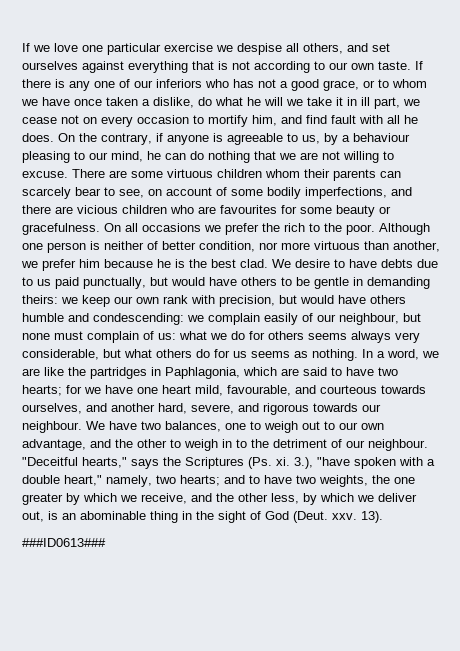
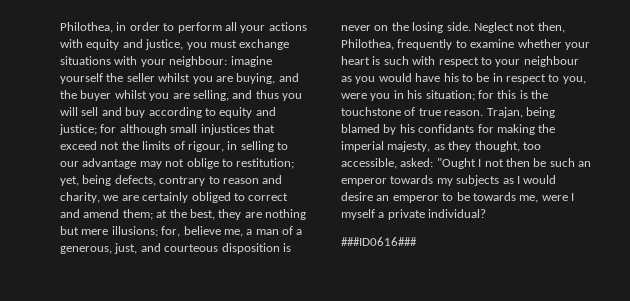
- If we love one particular exercise we despise all others, and set ourselves against everything that is not according to our own taste. If there is any one of our inferiors who has not a good grace, or to whom we have once taken a dislike, do what he will we take it in ill part, we cease not on every occasion to mortify him, and find fault with all he does. On the contrary, if anyone is agreeable to us, by a behaviour pleasing to our mind, he can do nothing that we are not willing to excuse. There are some virtuous children whom their parents can scarcely bear to see, on account of some bodily imperfections, and there are vicious children who are favourites for some beauty or gracefulness. On all occasions we prefer the rich to the poor. Although one person is neither of better condition, nor more virtuous than another, we prefer him because he is the best clad. We desire to have debts due to us paid punctually, but would have others to be gentle in demanding theirs: we keep our own rank with precision, but would have others humble and condescending: we complain easily of our neighbour, but none must complain of us: what we do for others seems always very considerable, but what others do for us seems as nothing. In a word, we are like the partridges in Paphlagonia, which are said to have two hearts; for we have one heart mild, favourable, and courteous towards ourselves, and another hard, severe, and rigorous towards our neighbour. We have two balances, one to weigh out to our own advantage, and the other to weigh in to the detriment of our neighbour. "Deceitful hearts," says the Scriptures (Ps. xi. 3.), "have spoken with a double heart," namely, two hearts; and to have two weights, the one greater by which we receive, and the other less, by which we deliver out, is an abominable thing in the sight of God (Deut. xxv. 13).
- ###ID0613###
+ Philothea, in order to perform all your actions with equity and justice, you must exchange situations with your neighbour: imagine yourself the seller whilst you are buying, and the buyer whilst you are selling, and thus you will sell and buy according to equity and justice; for although small injustices that exceed not the limits of rigour, in selling to our advantage may not oblige to restitution; yet, being defects, contrary to reason and charity, we are certainly obliged to correct and amend them; at the best, they are nothing but mere illusions; for, believe me, a man of a generous, just, and courteous disposition is never on the losing side. Neglect not then, Philothea, frequently to examine whether your heart is such with respect to your neighbour as you would have his to be in respect to you, were you in his situation; for this is the touchstone of true reason. Trajan, being blamed by his confidants for making the imperial majesty, as they thought, too accessible, asked: "Ought I not then be such an emperor towards my subjects as I would desire an emperor to be towards me, were I myself a private individual?
+ ###ID0616###

